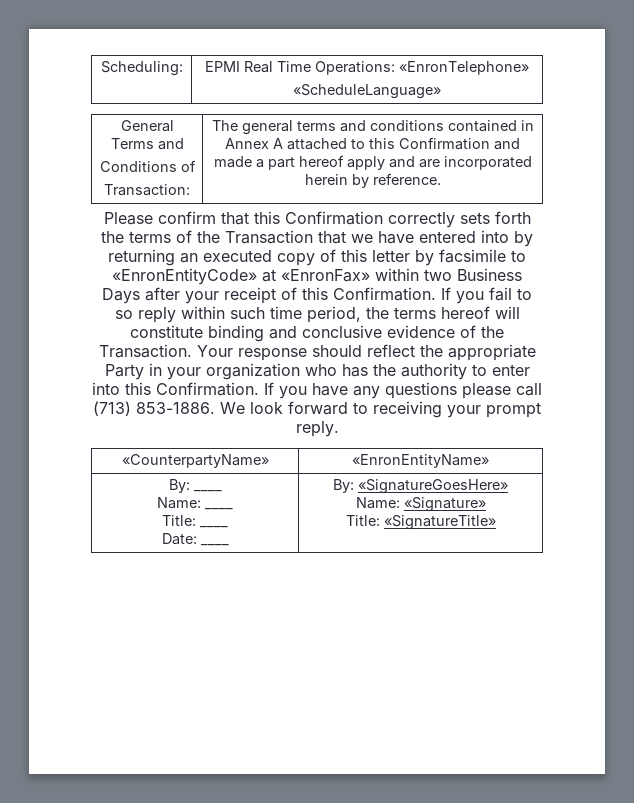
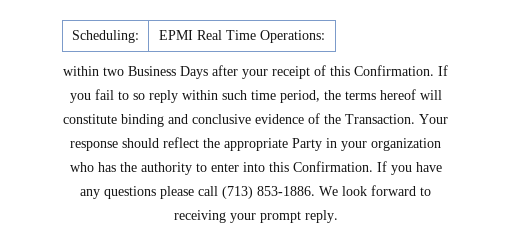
- Scheduling: | EPMI Real Time Operations: «EnronTelephone»
- «ScheduleLanguage»
- General Terms and
- Conditions of
- Transaction: | The general terms and conditions contained in Annex A attached to this Confirmation and made a part hereof apply and are incorporated herein by reference.
- Please confirm that this Confirmation correctly sets forth the terms of the Transaction that we have entered into by returning an executed copy of this letter by facsimile to «EnronEntityCode» at «EnronFax» within two Business Days after your receipt of this Confirmation.
+ Scheduling: | EPMI Real Time Operations:
+ within two Business Days after your receipt of this Confirmation.
- «CounterpartyName» | «EnronEntityName»
- By: ____
- Name: ____
- Title: ____
- Date: ____ | By: «SignatureGoesHere»
- Name: «Signature»
- Title: «SignatureTitle»

